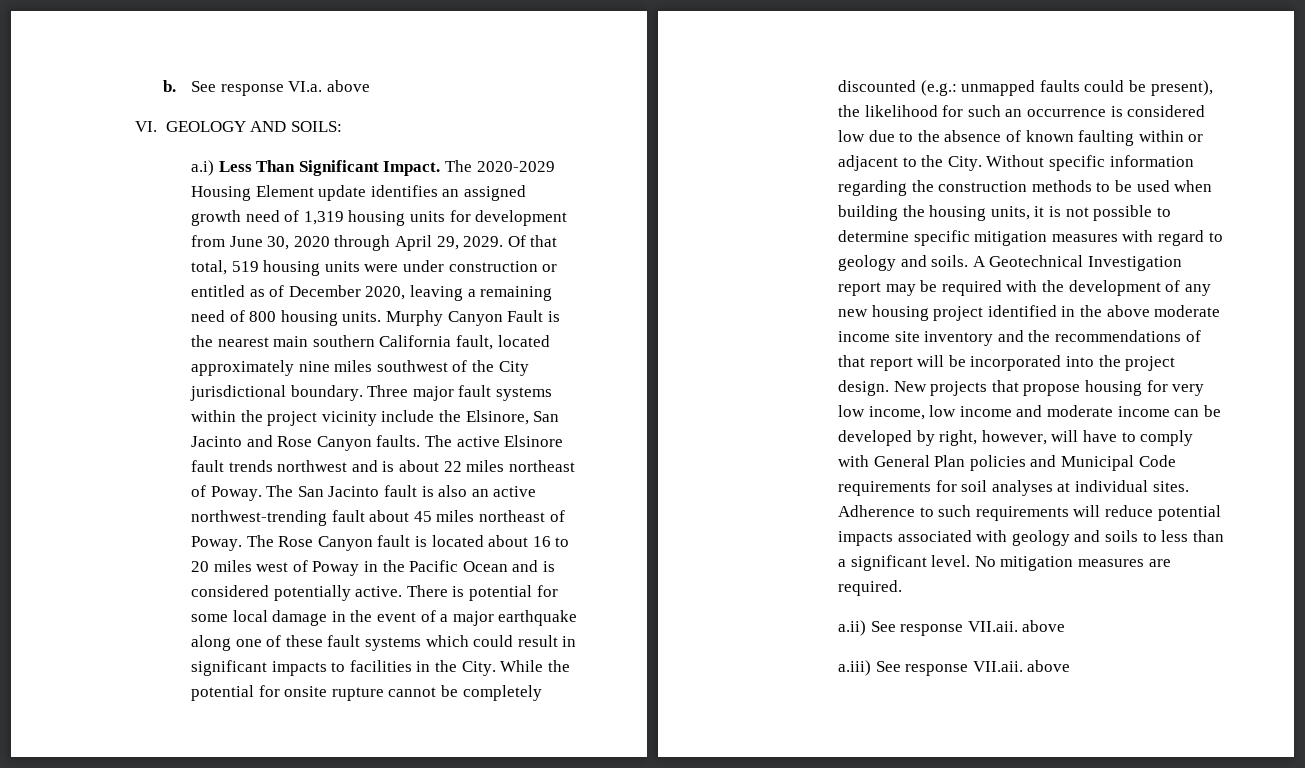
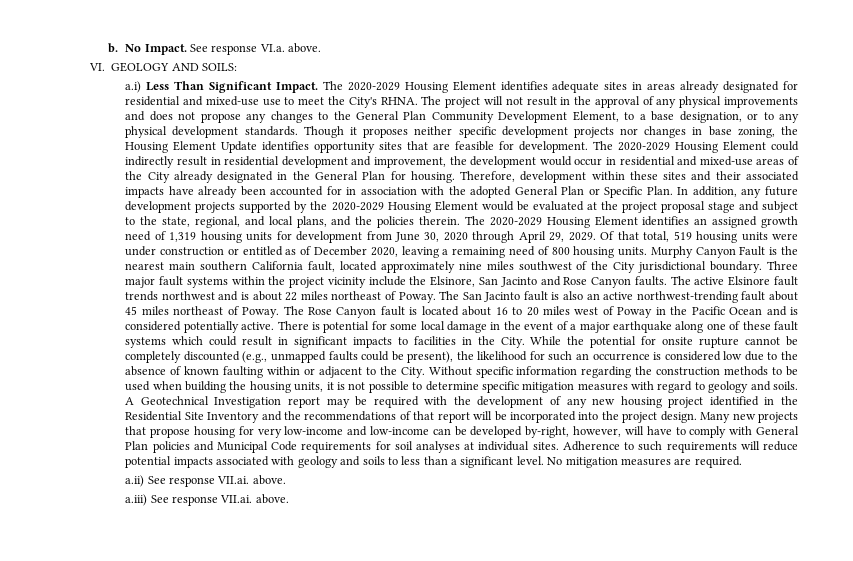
+ No Impact.
- See response VI.a. above
+ See response VI.a. above.
- The 2020-2029 Housing Element update identifies an assigned growth need of 1,319 housing units for development from June 30, 2020 through April 29, 2029.
+ The 2020-2029 Housing Element identifies adequate sites in areas already designated for residential and mixed-use use to meet the City's RHNA. The project will not result in the approval of any physical improvements and does not propose any changes to the General Plan Community Development Element, to a base designation, or to any physical development standards. Though it proposes neither specific development projects nor changes in base zoning, the Housing Element Update identifies opportunity sites that are feasible for development. The 2020-2029 Housing Element could indirectly result in residential development and improvement, the development would occur in residential and mixed-use areas of the City already designated in the General Plan for housing. Therefore, development within these sites and their associated impacts have already been accounted for in association with the adopted General Plan or Specific Plan. In addition, any future development projects supported by the 2020-2029 Housing Element would be evaluated at the project proposal stage and subject to the state, regional, and local plans, and the policies therein. The 2020-2029 Housing Element identifies an assigned growth need of 1,319 housing units for development from June 30, 2020 through April 29, 2029.
- While the potential for onsite rupture cannot be completely discounted (e.g.: unmapped faults could be present), the likelihood for such an occurrence is considered low due to the absence of known faulting within or adjacent to the City.
+ While the potential for onsite rupture cannot be completely discounted (e.g., unmapped faults could be present), the likelihood for such an occurrence is considered low due to the absence of known faulting within or adjacent to the City.
- A Geotechnical Investigation report may be required with the development of any new housing project identified in the above moderate income site inventory and the recommendations of that report will be incorporated into the project design.
+ A Geotechnical Investigation report may be required with the development of any new housing project identified in the Residential Site Inventory and the recommendations of that report will be incorporated into the project design.
- New projects that propose housing for very low income, low income and moderate income can be developed by right, however, will have to comply with General Plan policies and Municipal Code requirements for soil analyses at individual sites.
+ Many new projects that propose housing for very low-income and low-income can be developed by-right, however, will have to comply with General Plan policies and Municipal Code requirements for soil analyses at individual sites.
- a.ii) See response VII.aii. above
+ a.ii) See response VII.ai. above.
- a.iii) See response VII.aii. above
+ a.iii) See response VII.ai. above.

